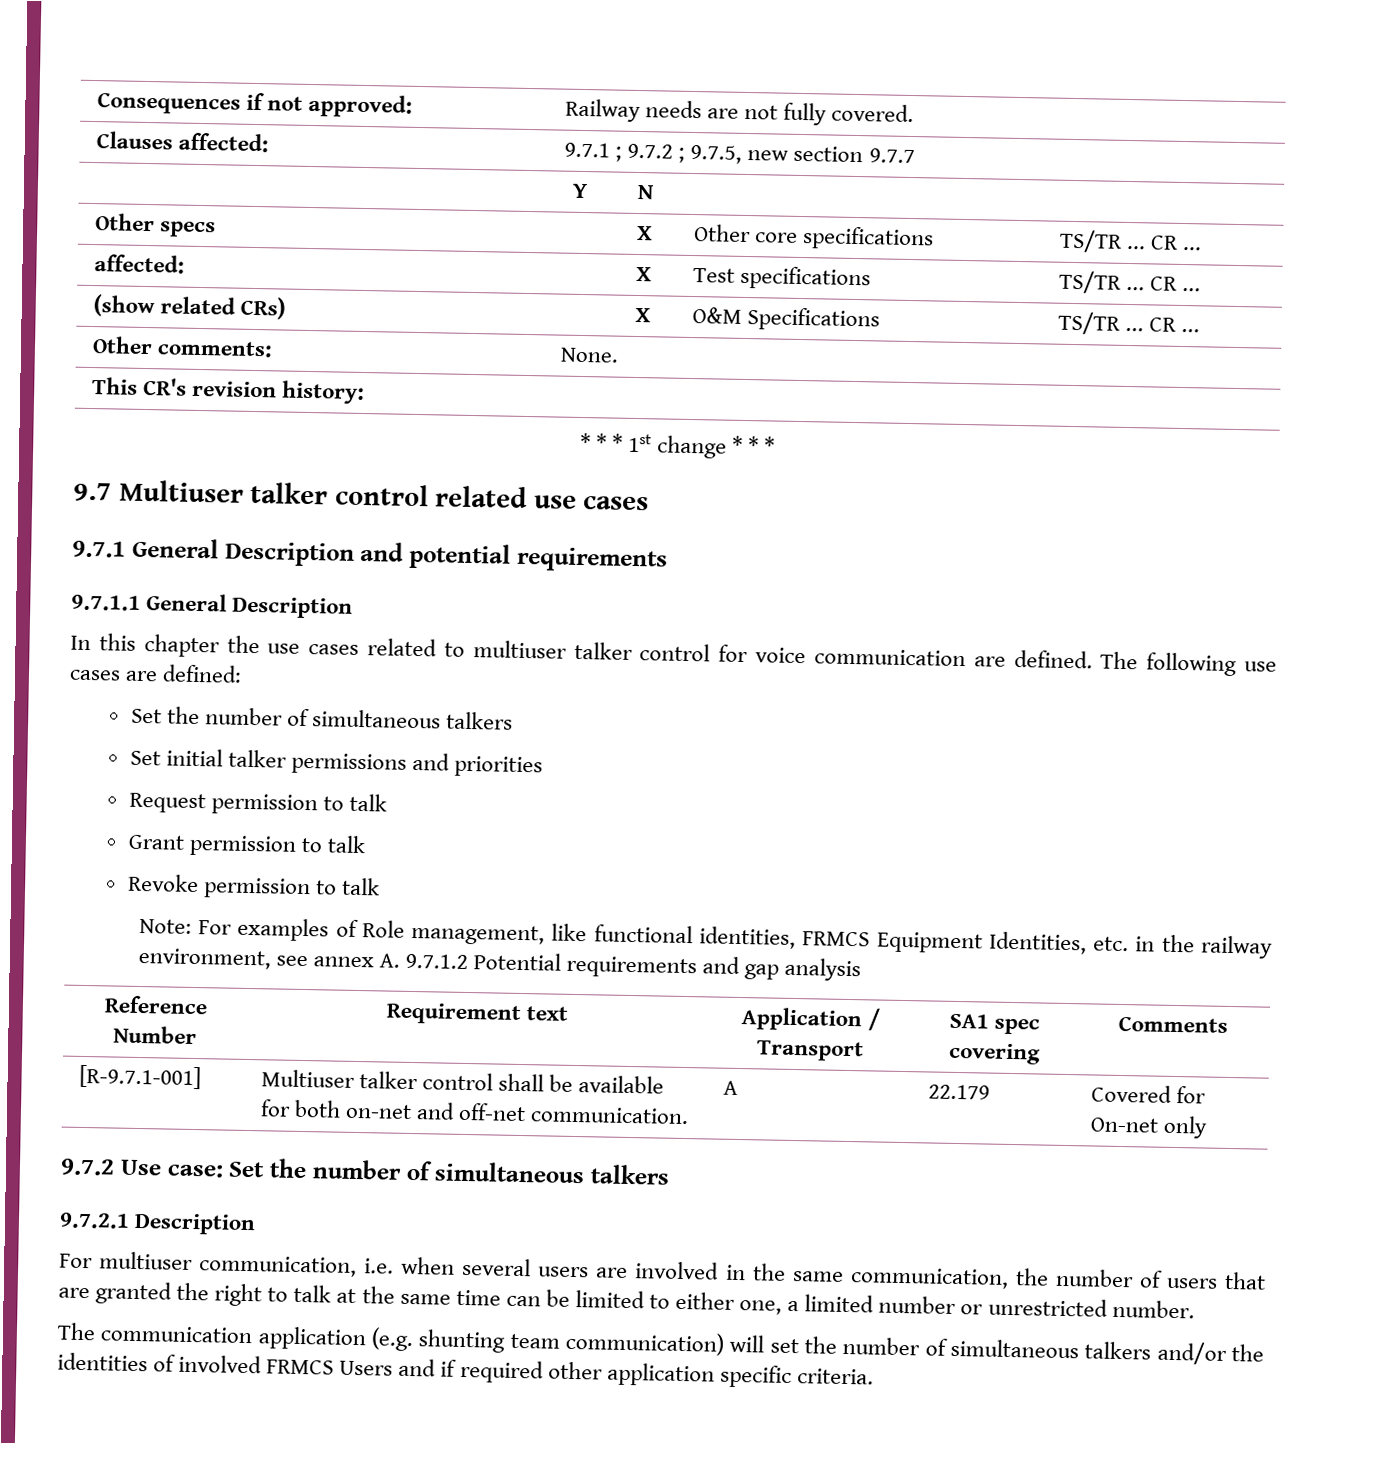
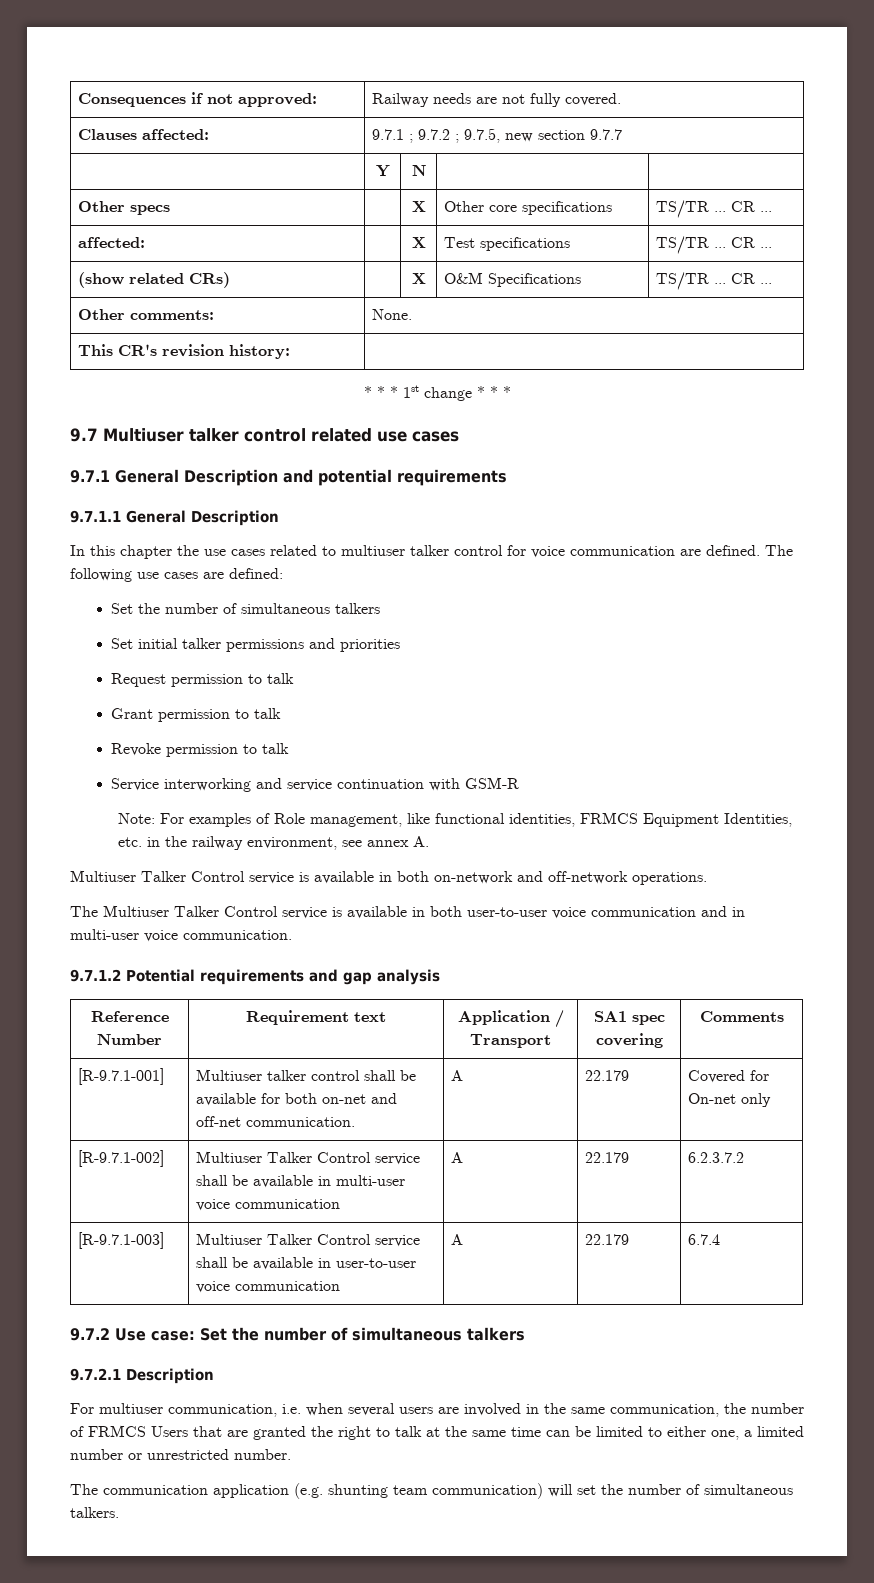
+ Service interworking and service continuation with GSM-R
- Note: For examples of Role management, like functional identities, FRMCS Equipment Identities, etc. in the railway environment, see annex A. 9.7.1.2 Potential requirements and gap analysis
+ Note: For examples of Role management, like functional identities, FRMCS Equipment Identities, etc. in the railway environment, see annex A.
+ Multiuser Talker Control service is available in both on-network and off-network operations.
+ The Multiuser Talker Control service is available in both user-to-user voice communication and in multi-user voice communication.
+ 9.7.1.2 Potential requirements and gap analysis
+ [R-9.7.1-002] | Multiuser Talker Control service shall be available in multi-user voice communication | A | 22.179 | 6.2.3.7.2
+ [R-9.7.1-003] | Multiuser Talker Control service shall be available in user-to-user voice communication | A | 22.179 | 6.7.4
- For multiuser communication, i.e. when several users are involved in the same communication, the number of users that are granted the right to talk at the same time can be limited to either one, a limited number or unrestricted number.
+ For multiuser communication, i.e. when several users are involved in the same communication, the number of FRMCS Users that are granted the right to talk at the same time can be limited to either one, a limited number or unrestricted number.
- The communication application (e.g. shunting team communication) will set the number of simultaneous talkers and/or the identities of involved FRMCS Users and if required other application specific criteria.
+ The communication application (e.g. shunting team communication) will set the number of simultaneous talkers.

